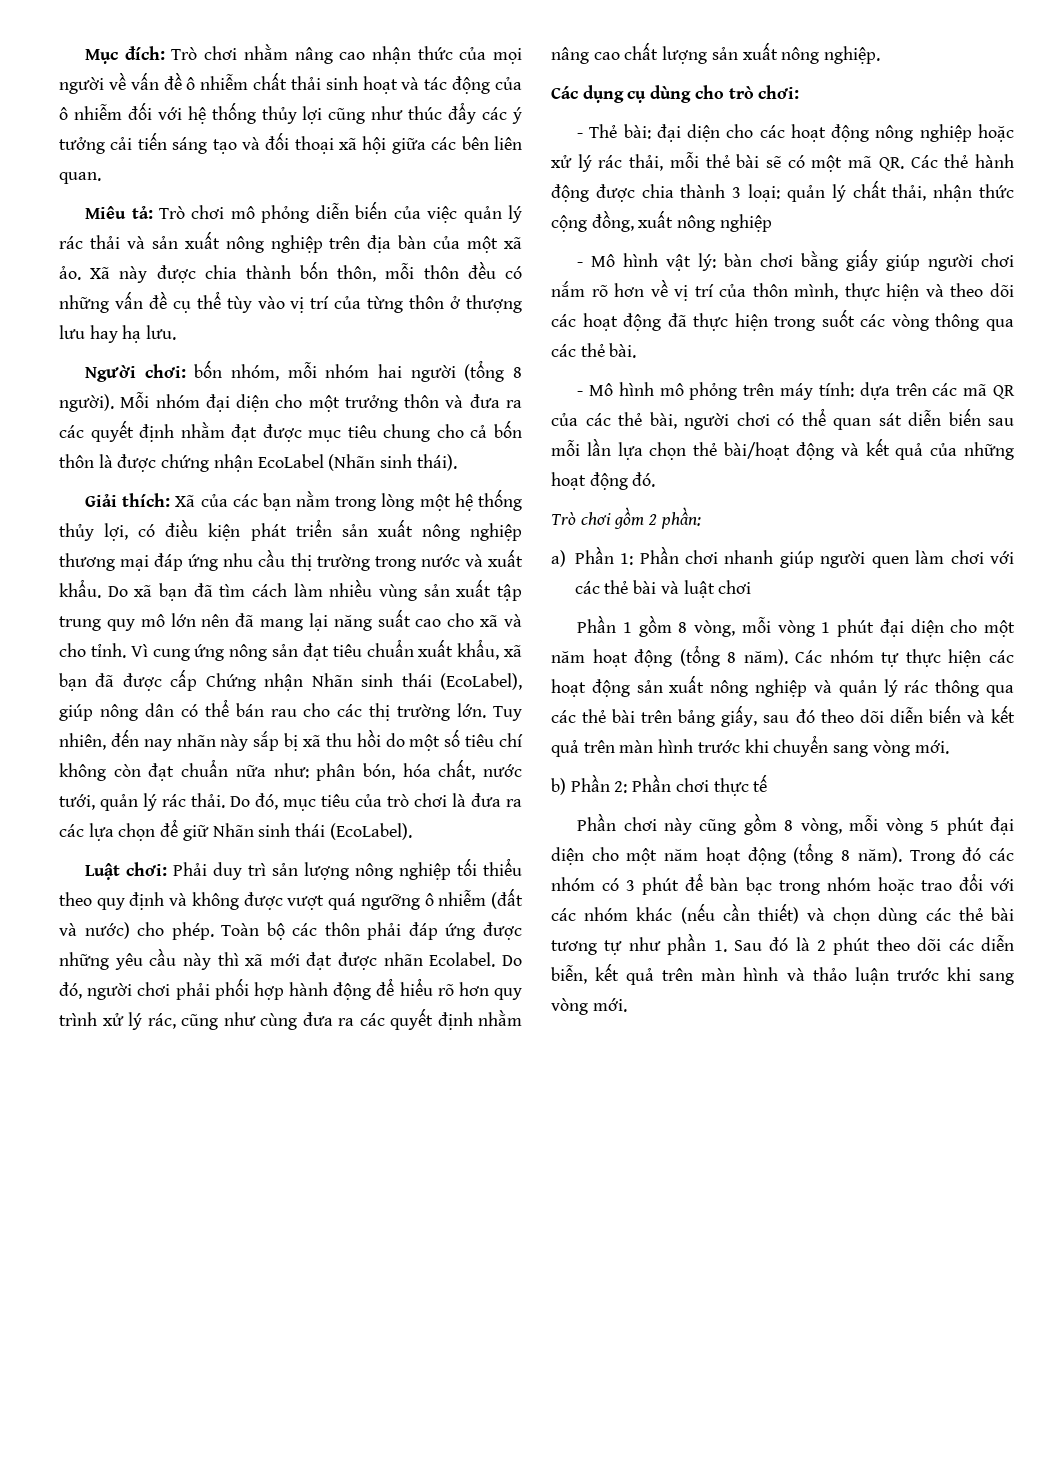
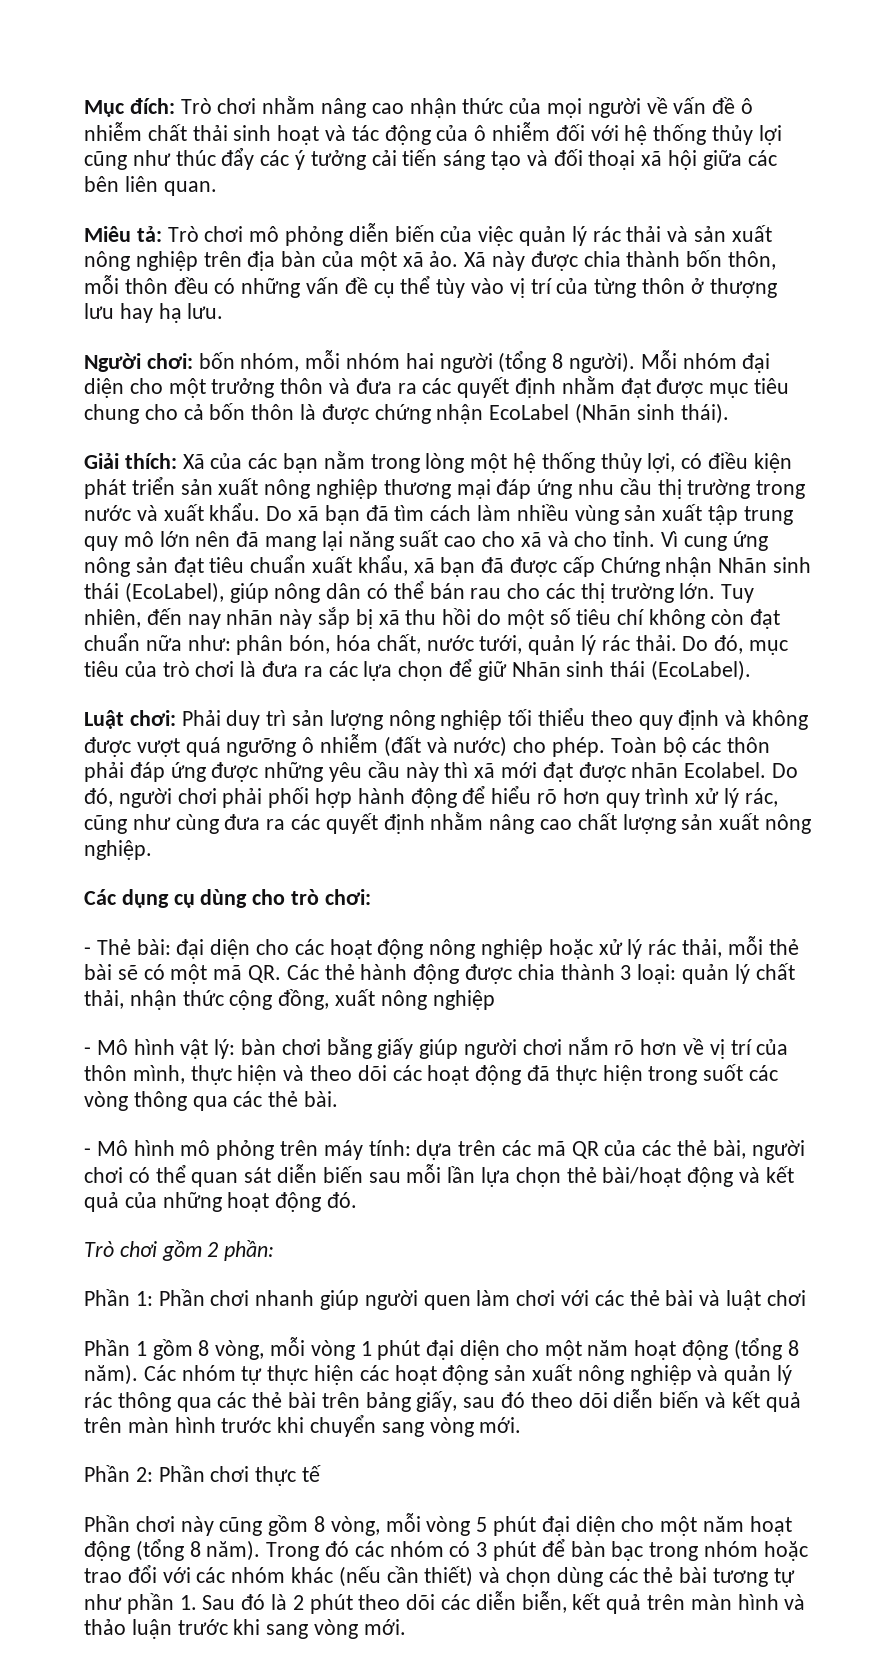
- a) Phần 1: Phần chơi nhanh giúp người quen làm chơi với các thẻ bài và luật chơi
+ Phần 1: Phần chơi nhanh giúp người quen làm chơi với các thẻ bài và luật chơi
- b) Phần 2: Phần chơi thực tế
+ Phần 2: Phần chơi thực tế

